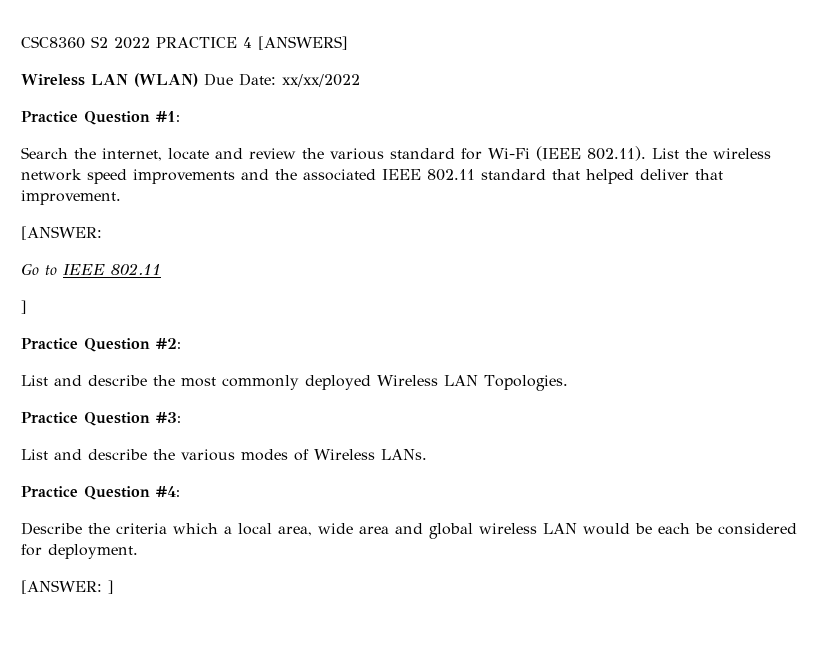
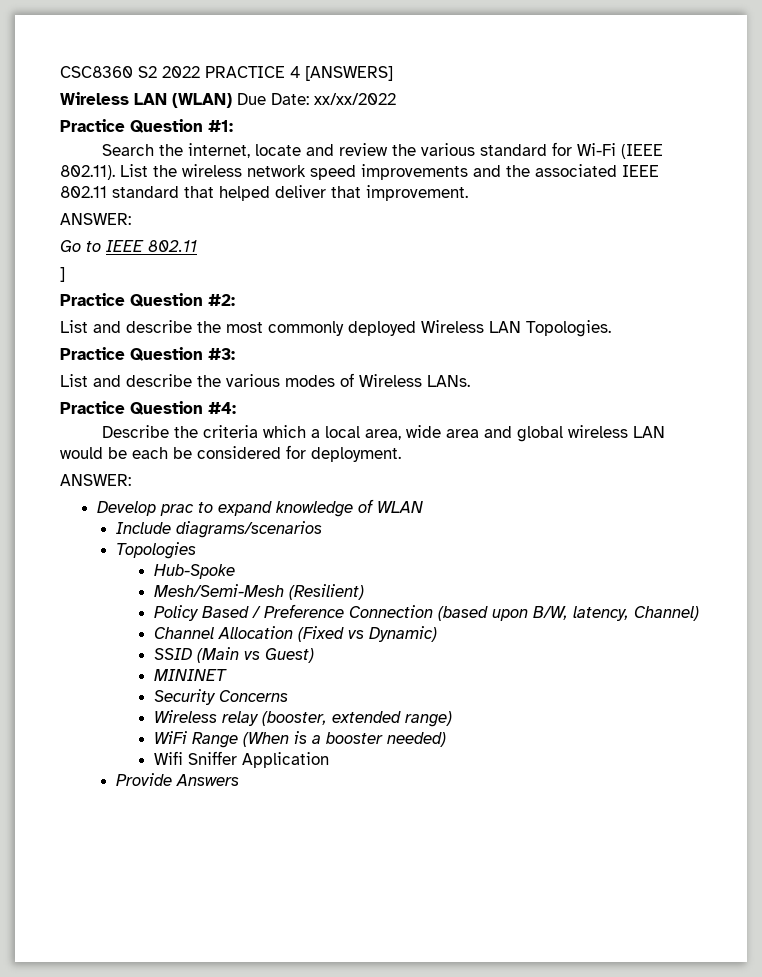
  Search the internet, locate and review the various standard for Wi-Fi (IEEE 802.11). List the wireless network speed improvements and the associated IEEE 802.11 standard that helped deliver that improvement.
- [ANSWER:
+ ANSWER:
  Describe the criteria which a local area, wide area and global wireless LAN would be each be considered for deployment.
- [ANSWER: ]
+ ANSWER:
+ Develop prac to expand knowledge of WLAN
+ Include diagrams/scenarios
+ Topologies
+ Hub-Spoke
+ Mesh/Semi-Mesh (Resilient)
+ Policy Based / Preference Connection (based upon B/W, latency, Channel)
+ Channel Allocation (Fixed vs Dynamic)
+ SSID (Main vs Guest)
+ MININET
+ Security Concerns
+ Wireless relay (booster, extended range)
+ WiFi Range (When is a booster needed)
+ Wifi Sniffer Application
+ Provide Answers

